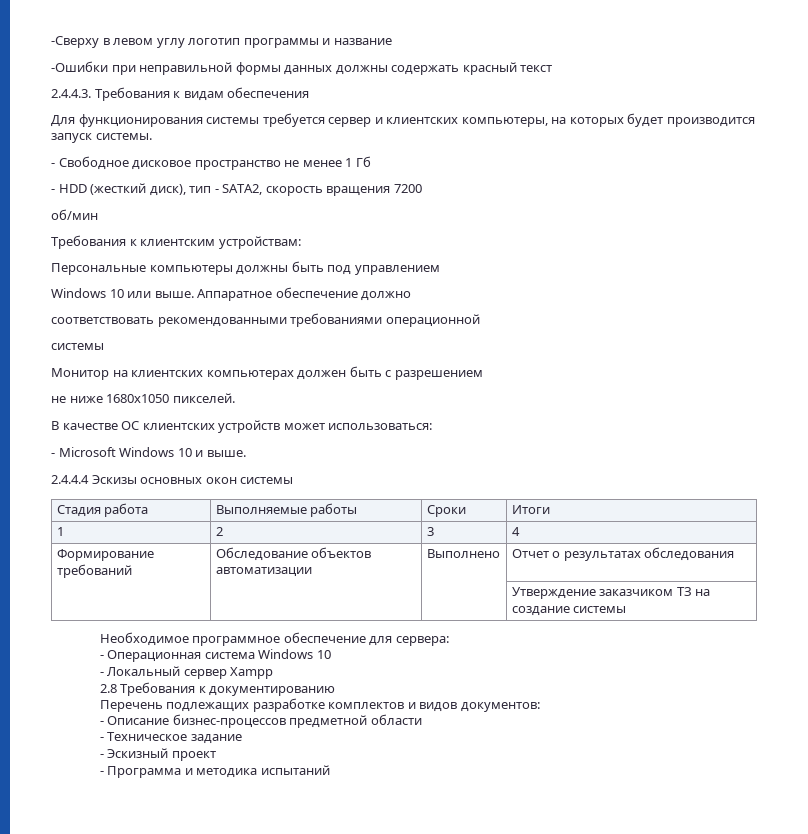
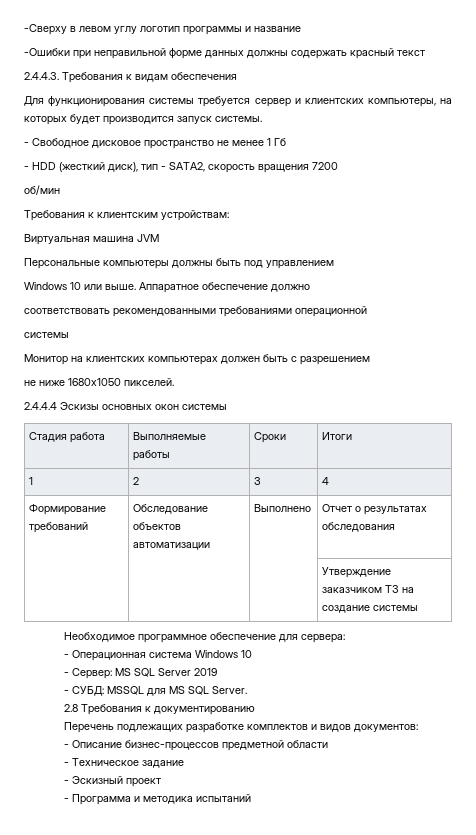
- -Ошибки при неправильной формы данных должны содержать красный текст
+ -Ошибки при неправильной форме данных должны содержать красный текст
+ Виртуальная машина JVM
- В качестве ОС клиентских устройств может использоваться:
- - Microsoft Windows 10 и выше.
- - Локальный сервер Xampp
+ - Сервер: MS SQL Server 2019
+ - СУБД: MSSQL для MS SQL Server.

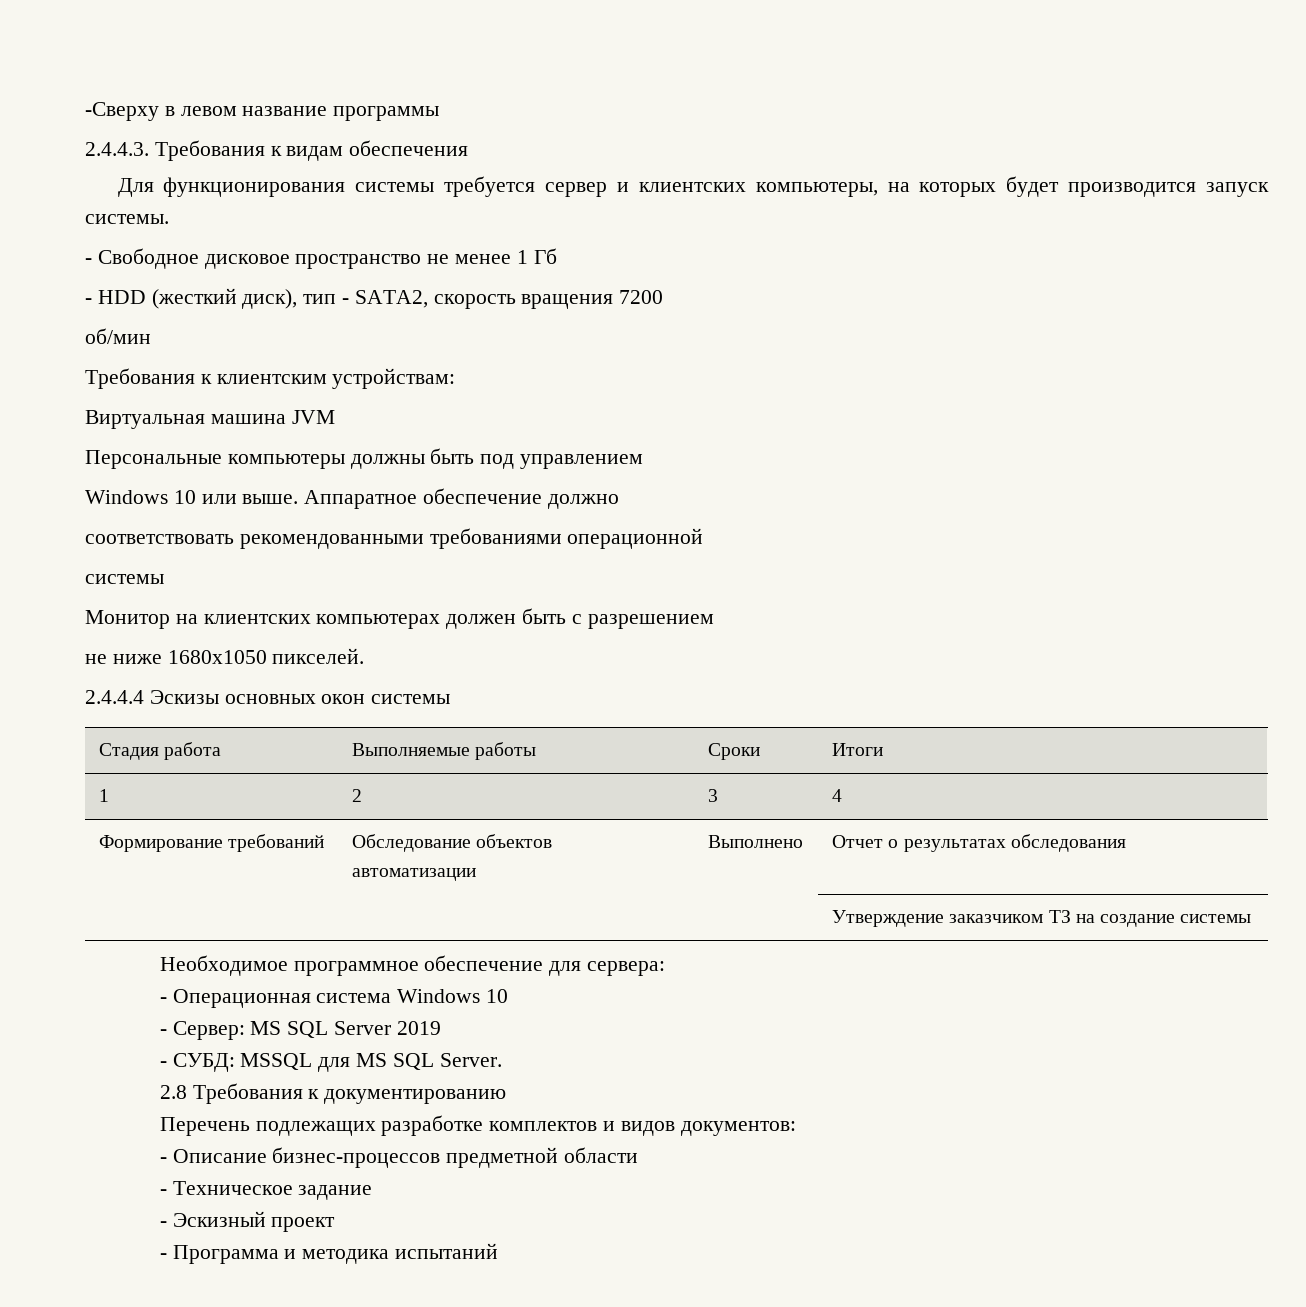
- -Сверху в левом углу логотип программы и название
- -Ошибки при неправильной форме данных должны содержать красный текст
+ -Сверху в левом название программы

